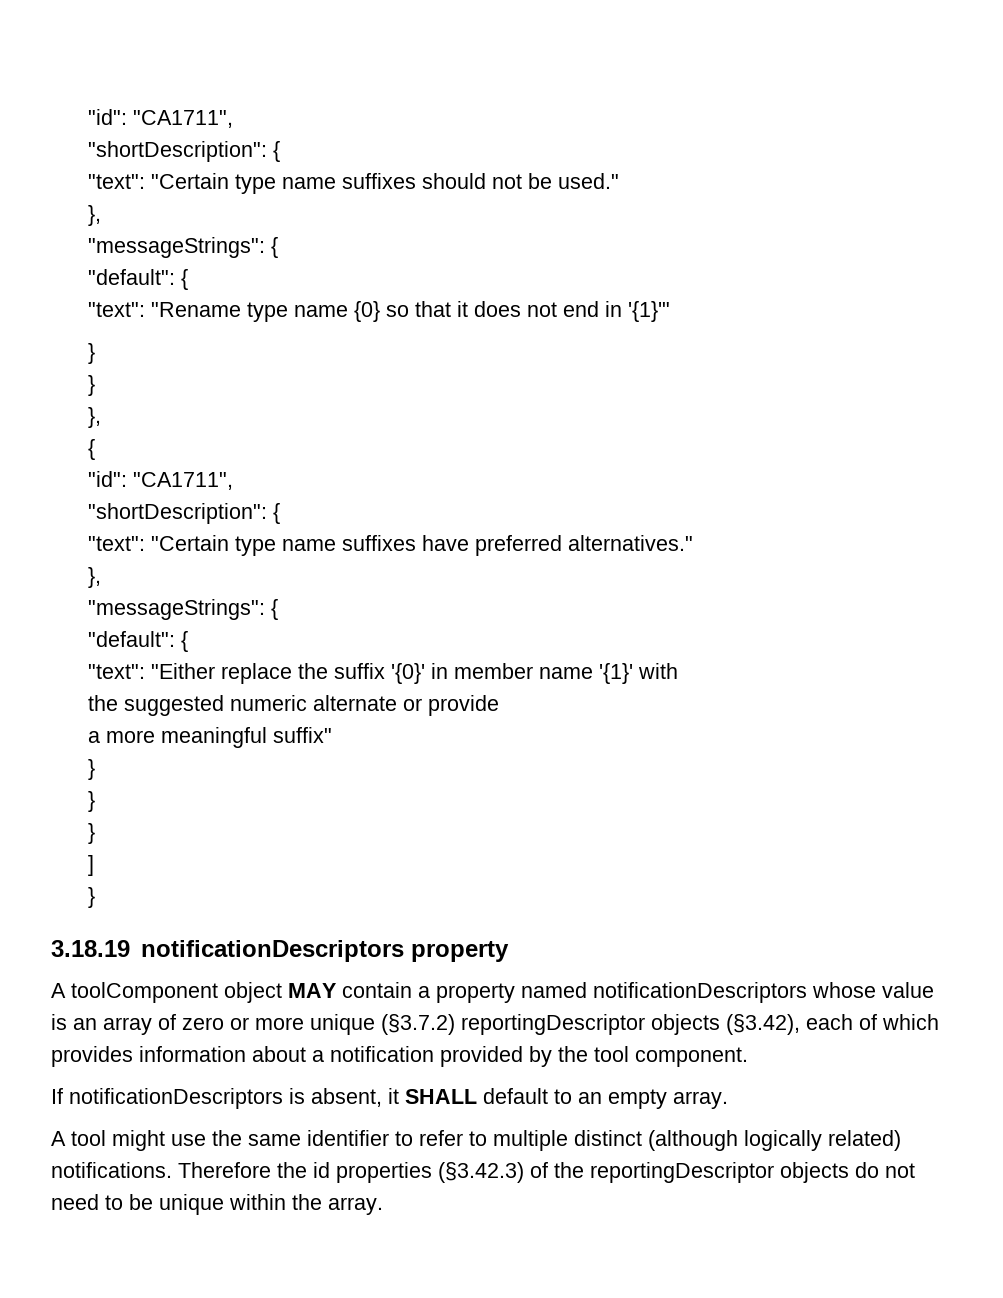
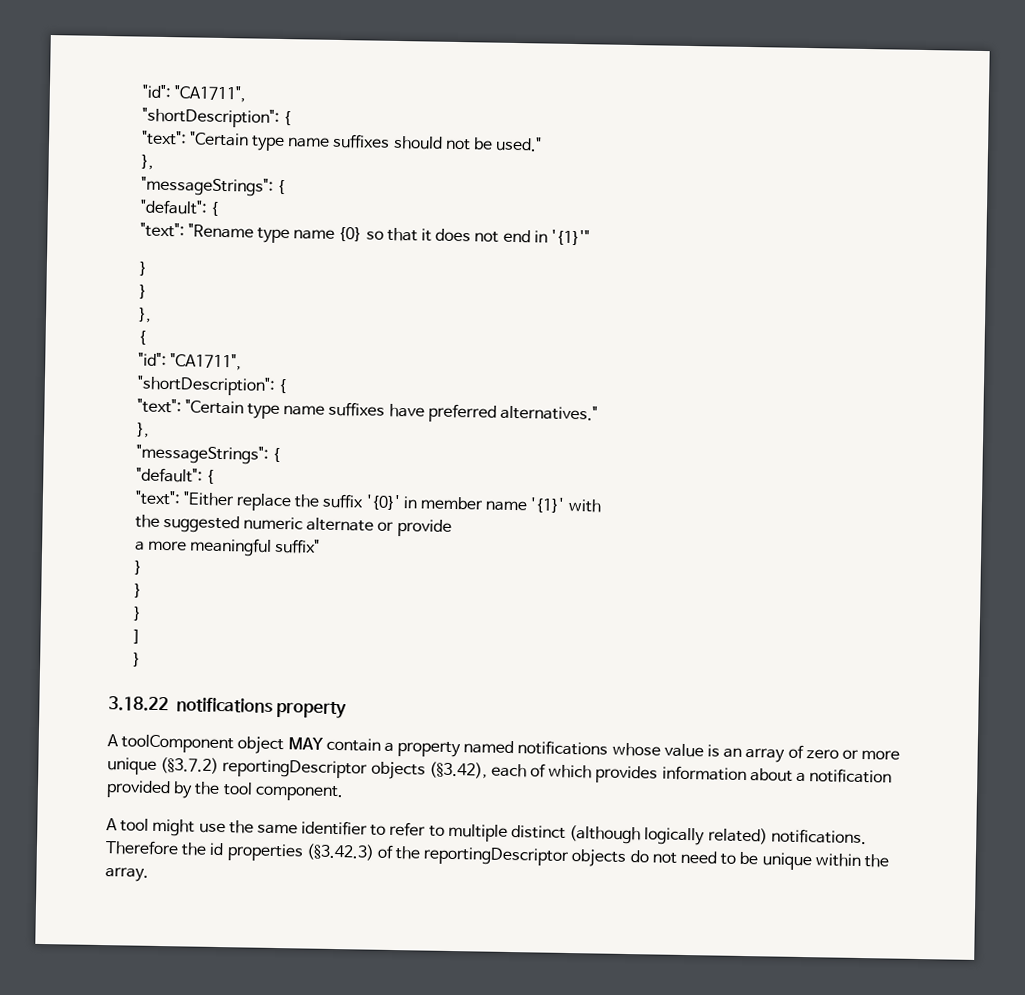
- 3.18.19 notificationDescriptors property
+ 3.18.22 notifications property
- A toolComponent object MAY contain a property named notificationDescriptors whose value is an array of zero or more unique (§3.7.2) reportingDescriptor objects (§3.42), each of which provides information about a notification provided by the tool component.
+ A toolComponent object MAY contain a property named notifications whose value is an array of zero or more unique (§3.7.2) reportingDescriptor objects (§3.42), each of which provides information about a notification provided by the tool component.
- If notificationDescriptors is absent, it SHALL default to an empty array.

